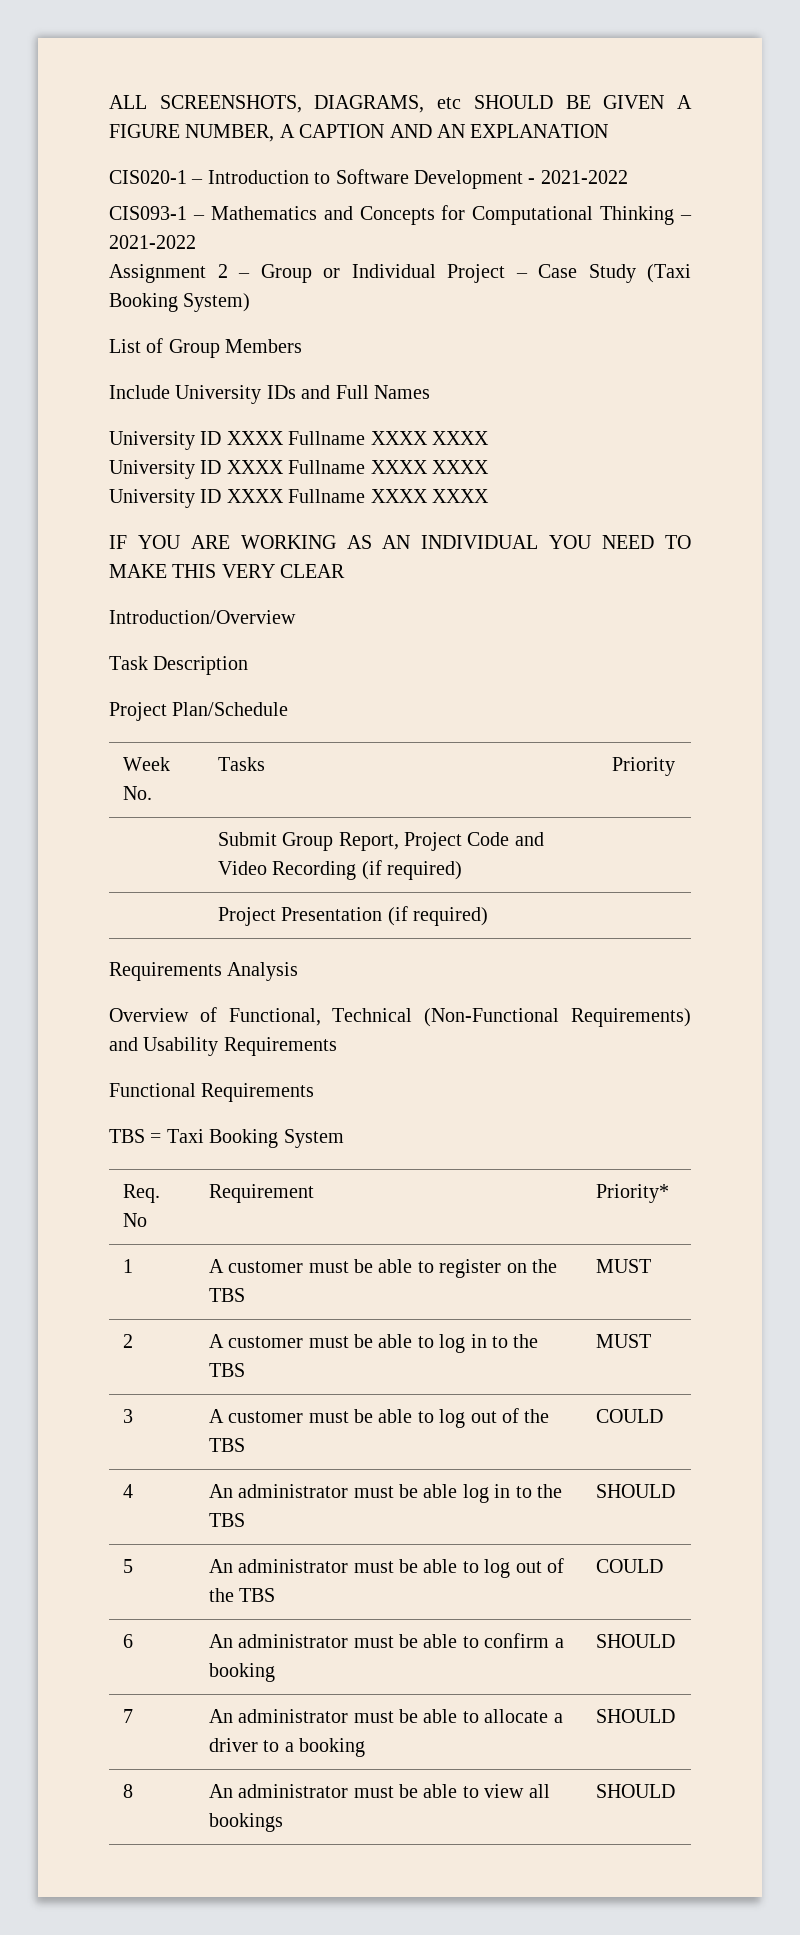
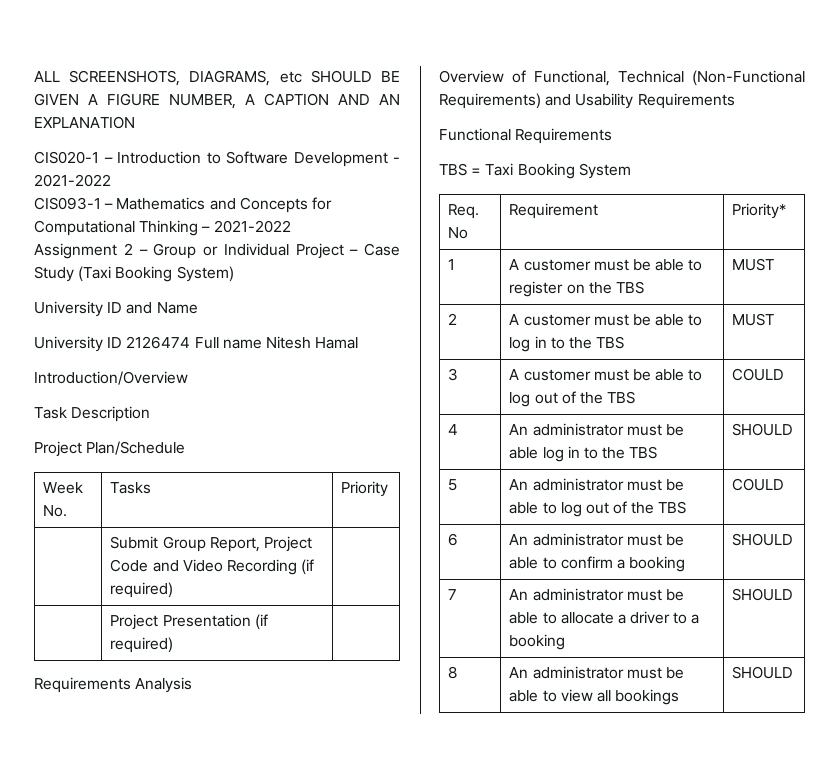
- List of Group Members
- Include University IDs and Full Names
- University ID XXXX Fullname XXXX XXXX
- University ID XXXX Fullname XXXX XXXX
- University ID XXXX Fullname XXXX XXXX
- IF YOU ARE WORKING AS AN INDIVIDUAL YOU NEED TO MAKE THIS VERY CLEAR
+ University ID and Name
+ University ID 2126474 Full name Nitesh Hamal

